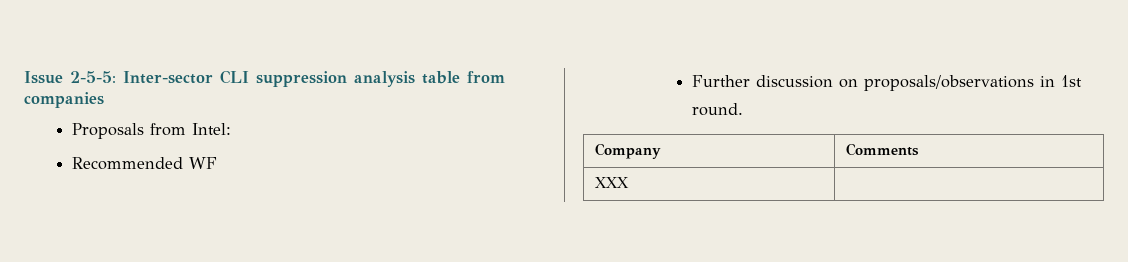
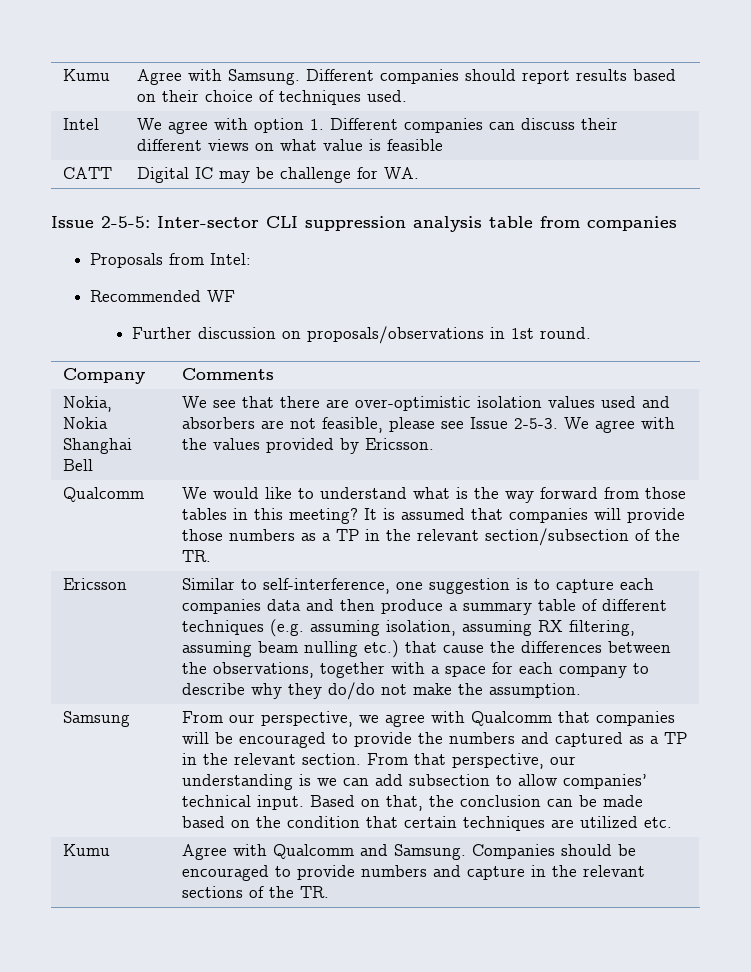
+ Kumu | Agree with Samsung. Different companies should report results based on their choice of techniques used.
+ Intel | We agree with option 1. Different companies can discuss their different views on what value is feasible
+ CATT | Digital IC may be challenge for WA.
- XXX |
+ Nokia, Nokia Shanghai Bell | We see that there are over-optimistic isolation values used and absorbers are not feasible, please see Issue 2-5-3. We agree with the values provided by Ericsson.
+ Qualcomm | We would like to understand what is the way forward from those tables in this meeting? It is assumed that companies will provide those numbers as a TP in the relevant section/subsection of the TR.
+ Ericsson | Similar to self-interference, one suggestion is to capture each companies data and then produce a summary table of different techniques (e.g. assuming isolation, assuming RX filtering, assuming beam nulling etc.) that cause the differences between the observations, together with a space for each company to describe why they do/do not make the assumption.
+ Samsung | From our perspective, we agree with Qualcomm that companies will be encouraged to provide the numbers and captured as a TP in the relevant section. From that perspective, our understanding is we can add subsection to allow companies’ technical input. Based on that, the conclusion can be made based on the condition that certain techniques are utilized etc.
+ Kumu | Agree with Qualcomm and Samsung. Companies should be encouraged to provide numbers and capture in the relevant sections of the TR.

